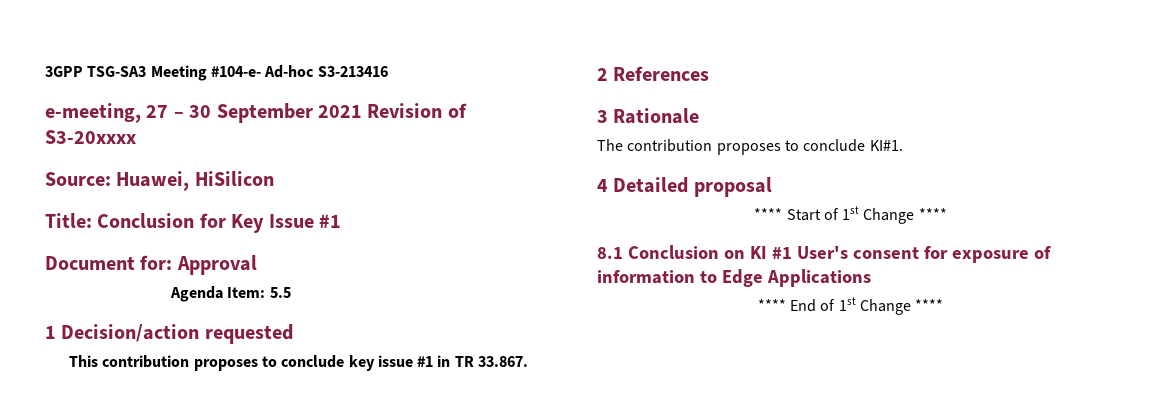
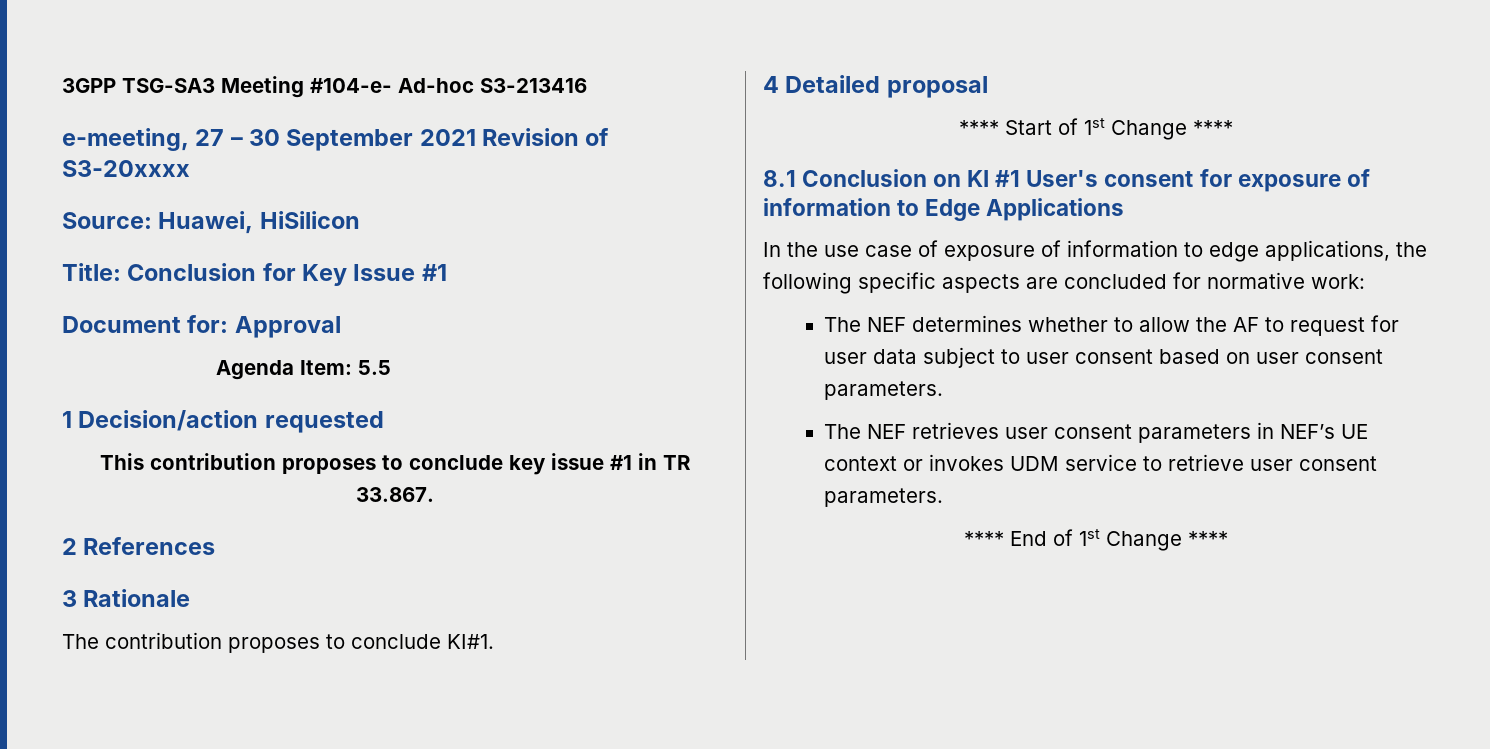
+ In the use case of exposure of information to edge applications, the following specific aspects are concluded for normative work:
+ The NEF determines whether to allow the AF to request for user data subject to user consent based on user consent parameters.
+ The NEF retrieves user consent parameters in NEF’s UE context or invokes UDM service to retrieve user consent parameters.

